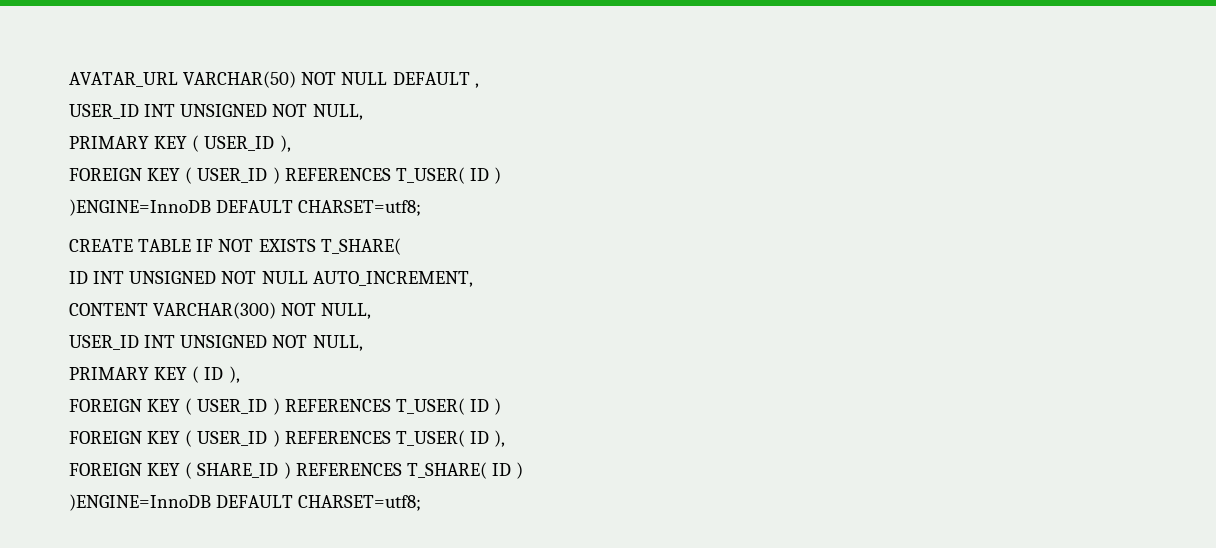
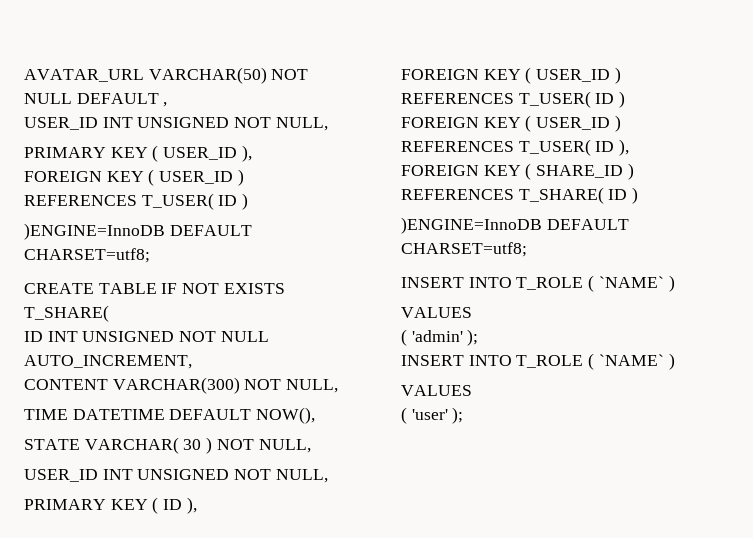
+ TIME DATETIME DEFAULT NOW(),
+ STATE VARCHAR( 30 ) NOT NULL,
  FOREIGN KEY ( SHARE_ID ) REFERENCES T_SHARE( ID )
  )ENGINE=InnoDB DEFAULT CHARSET=utf8;
+ INSERT INTO T_ROLE ( `NAME` )
+ VALUES
+ ( 'admin' );
+ INSERT INTO T_ROLE ( `NAME` )
+ VALUES
+ ( 'user' );

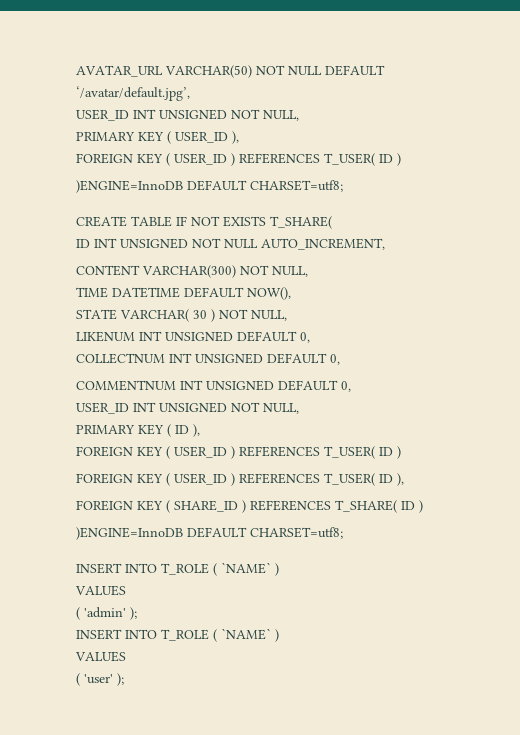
- AVATAR_URL VARCHAR(50) NOT NULL DEFAULT ,
+ AVATAR_URL VARCHAR(50) NOT NULL DEFAULT ‘/avatar/default.jpg’,
+ LIKENUM INT UNSIGNED DEFAULT 0,
+ COLLECTNUM INT UNSIGNED DEFAULT 0,
+ COMMENTNUM INT UNSIGNED DEFAULT 0,

